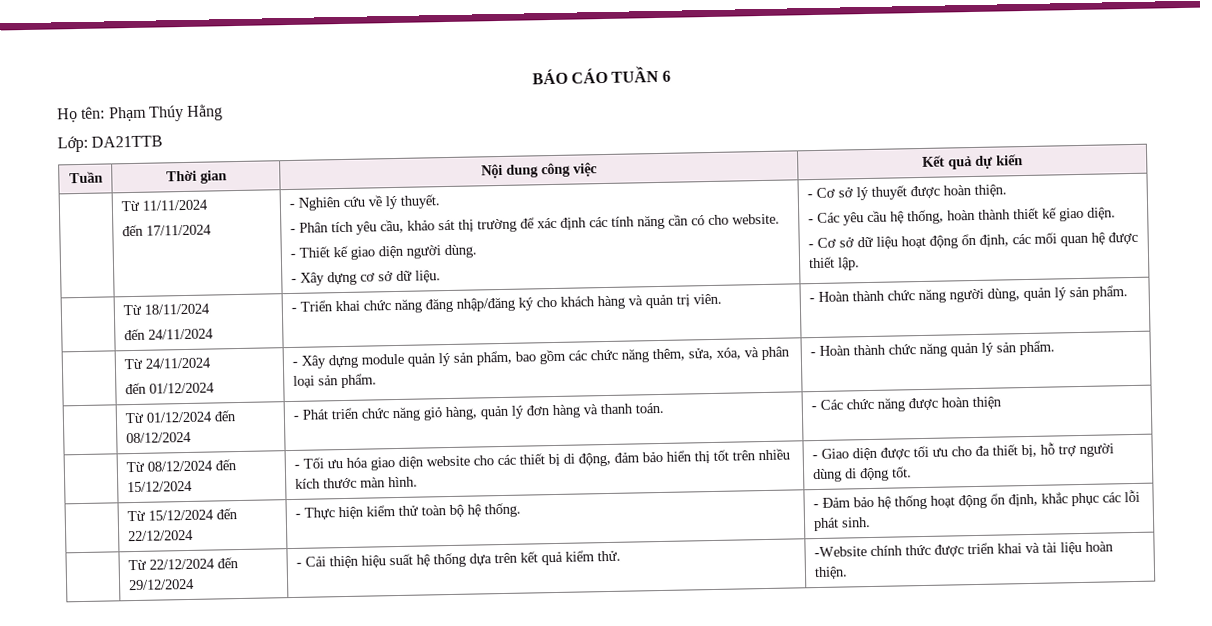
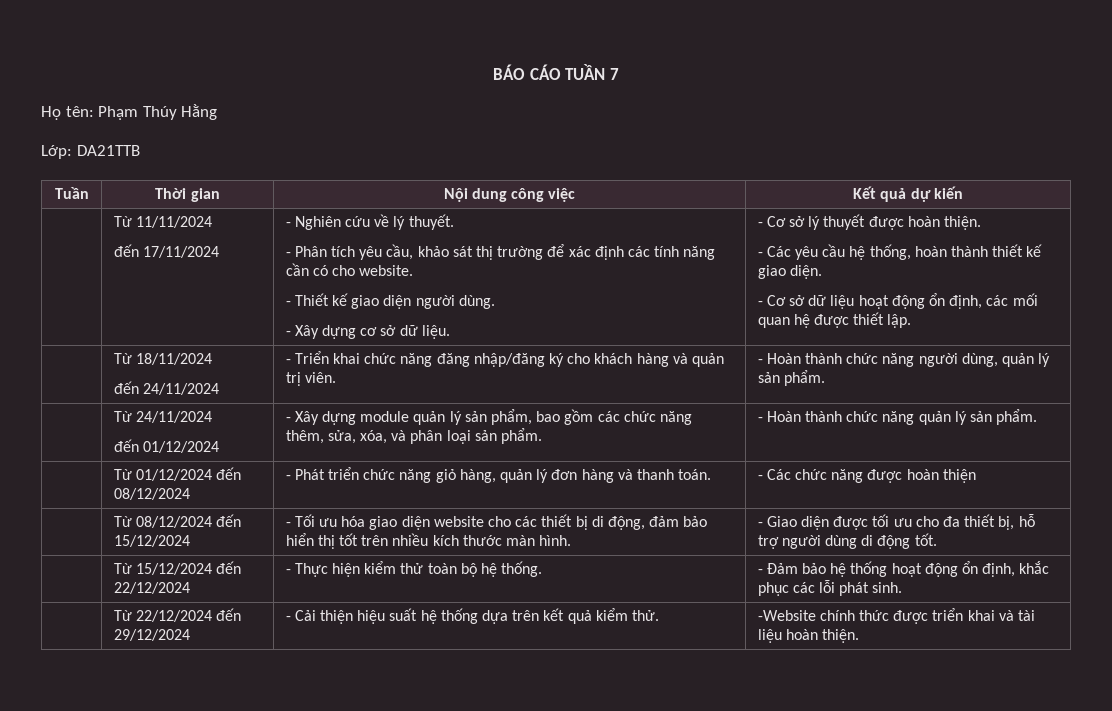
- BÁO CÁO TUẦN 6
+ BÁO CÁO TUẦN 7

